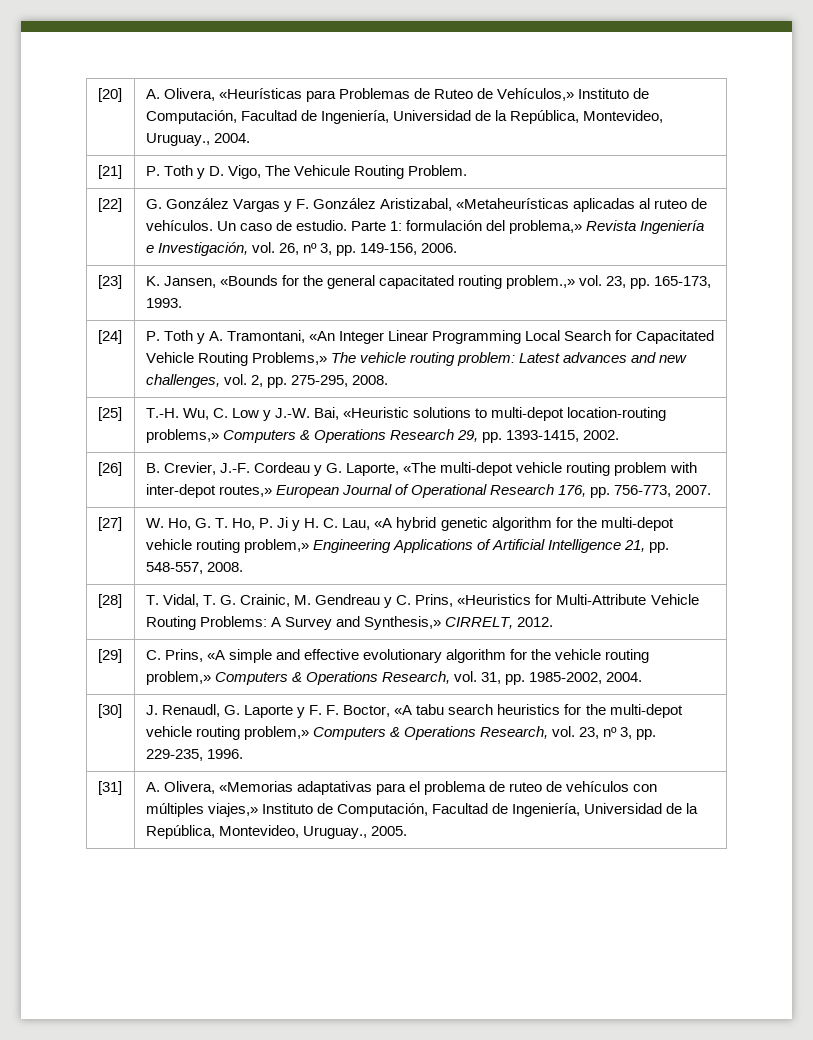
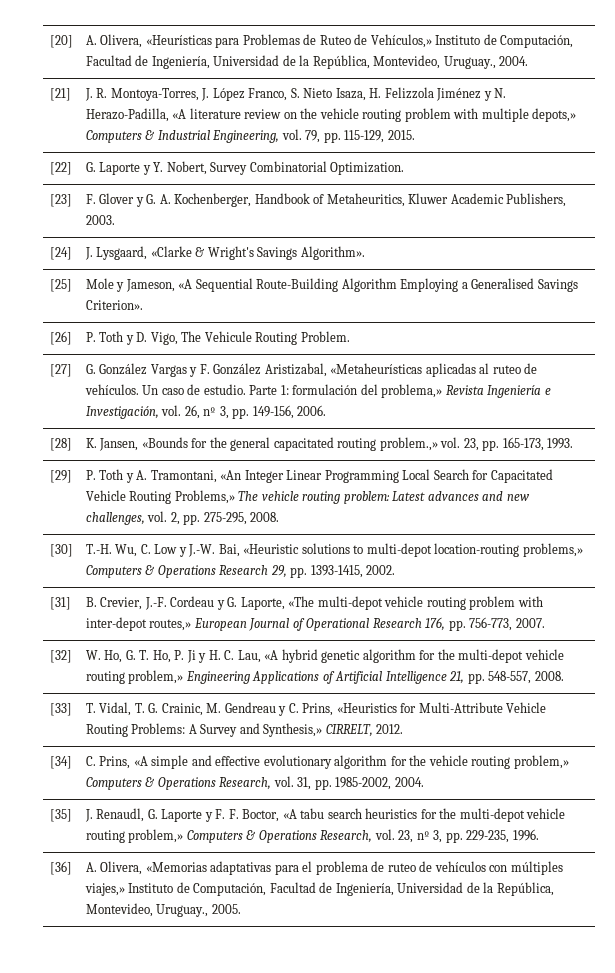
- [21] | P. Toth y D. Vigo, The Vehicule Routing Problem.
+ [21] | J. R. Montoya-Torres, J. López Franco, S. Nieto Isaza, H. Felizzola Jiménez y N. Herazo-Padilla, «A literature review on the vehicle routing problem with multiple depots,» Computers & Industrial Engineering, vol. 79, pp. 115-129, 2015.
+ [22] | G. Laporte y Y. Nobert, Survey Combinatorial Optimization.
+ [23] | F. Glover y G. A. Kochenberger, Handbook of Metaheuritics, Kluwer Academic Publishers, 2003.
+ [24] | J. Lysgaard, «Clarke & Wright's Savings Algorithm».
+ [25] | Mole y Jameson, «A Sequential Route-Building Algorithm Employing a Generalised Savings Criterion».
+ [26] | P. Toth y D. Vigo, The Vehicule Routing Problem.
- [22] | G. González Vargas y F. González Aristizabal, «Metaheurísticas aplicadas al ruteo de vehículos. Un caso de estudio. Parte 1: formulación del problema,» Revista Ingeniería e Investigación, vol. 26, nº 3, pp. 149-156, 2006.
+ [27] | G. González Vargas y F. González Aristizabal, «Metaheurísticas aplicadas al ruteo de vehículos. Un caso de estudio. Parte 1: formulación del problema,» Revista Ingeniería e Investigación, vol. 26, nº 3, pp. 149-156, 2006.
- [23] | K. Jansen, «Bounds for the general capacitated routing problem.,» vol. 23, pp. 165-173, 1993.
+ [28] | K. Jansen, «Bounds for the general capacitated routing problem.,» vol. 23, pp. 165-173, 1993.
- [24] | P. Toth y A. Tramontani, «An Integer Linear Programming Local Search for Capacitated Vehicle Routing Problems,» The vehicle routing problem: Latest advances and new challenges, vol. 2, pp. 275-295, 2008.
+ [29] | P. Toth y A. Tramontani, «An Integer Linear Programming Local Search for Capacitated Vehicle Routing Problems,» The vehicle routing problem: Latest advances and new challenges, vol. 2, pp. 275-295, 2008.
- [25] | T.-H. Wu, C. Low y J.-W. Bai, «Heuristic solutions to multi-depot location-routing problems,» Computers & Operations Research 29, pp. 1393-1415, 2002.
+ [30] | T.-H. Wu, C. Low y J.-W. Bai, «Heuristic solutions to multi-depot location-routing problems,» Computers & Operations Research 29, pp. 1393-1415, 2002.
- [26] | B. Crevier, J.-F. Cordeau y G. Laporte, «The multi-depot vehicle routing problem with inter-depot routes,» European Journal of Operational Research 176, pp. 756-773, 2007.
+ [31] | B. Crevier, J.-F. Cordeau y G. Laporte, «The multi-depot vehicle routing problem with inter-depot routes,» European Journal of Operational Research 176, pp. 756-773, 2007.
- [27] | W. Ho, G. T. Ho, P. Ji y H. C. Lau, «A hybrid genetic algorithm for the multi-depot vehicle routing problem,» Engineering Applications of Artificial Intelligence 21, pp. 548-557, 2008.
+ [32] | W. Ho, G. T. Ho, P. Ji y H. C. Lau, «A hybrid genetic algorithm for the multi-depot vehicle routing problem,» Engineering Applications of Artificial Intelligence 21, pp. 548-557, 2008.
- [28] | T. Vidal, T. G. Crainic, M. Gendreau y C. Prins, «Heuristics for Multi-Attribute Vehicle Routing Problems: A Survey and Synthesis,» CIRRELT, 2012.
+ [33] | T. Vidal, T. G. Crainic, M. Gendreau y C. Prins, «Heuristics for Multi-Attribute Vehicle Routing Problems: A Survey and Synthesis,» CIRRELT, 2012.
- [29] | C. Prins, «A simple and effective evolutionary algorithm for the vehicle routing problem,» Computers & Operations Research, vol. 31, pp. 1985-2002, 2004.
+ [34] | C. Prins, «A simple and effective evolutionary algorithm for the vehicle routing problem,» Computers & Operations Research, vol. 31, pp. 1985-2002, 2004.
- [30] | J. Renaudl, G. Laporte y F. F. Boctor, «A tabu search heuristics for the multi-depot vehicle routing problem,» Computers & Operations Research, vol. 23, nº 3, pp. 229-235, 1996.
+ [35] | J. Renaudl, G. Laporte y F. F. Boctor, «A tabu search heuristics for the multi-depot vehicle routing problem,» Computers & Operations Research, vol. 23, nº 3, pp. 229-235, 1996.
- [31] | A. Olivera, «Memorias adaptativas para el problema de ruteo de vehículos con múltiples viajes,» Instituto de Computación, Facultad de Ingeniería, Universidad de la República, Montevideo, Uruguay., 2005.
+ [36] | A. Olivera, «Memorias adaptativas para el problema de ruteo de vehículos con múltiples viajes,» Instituto de Computación, Facultad de Ingeniería, Universidad de la República, Montevideo, Uruguay., 2005.

